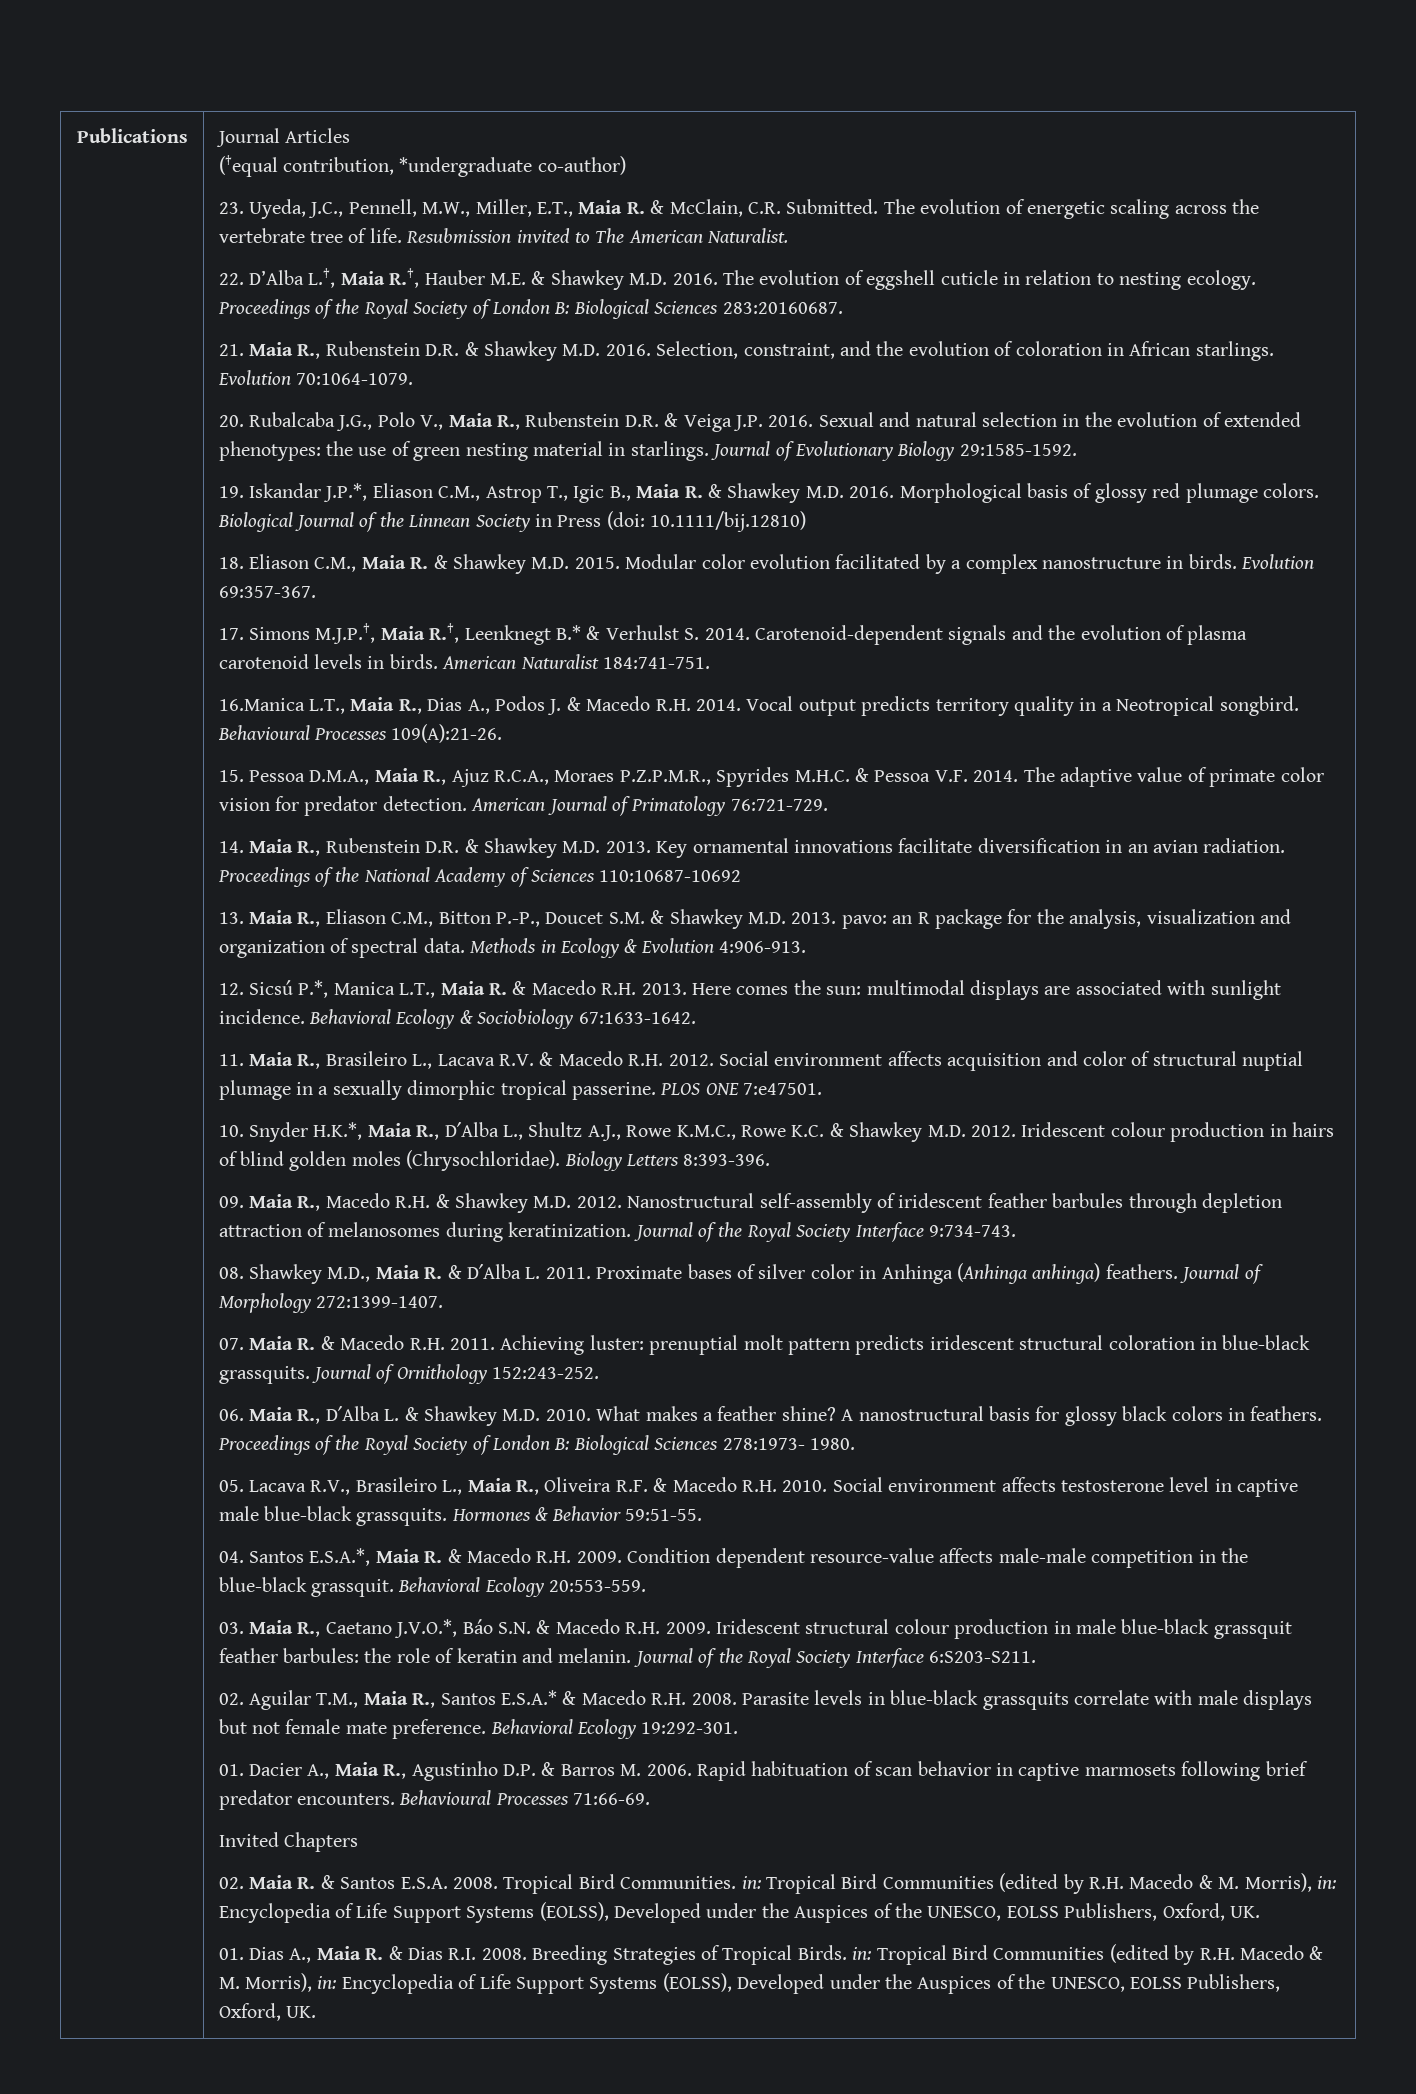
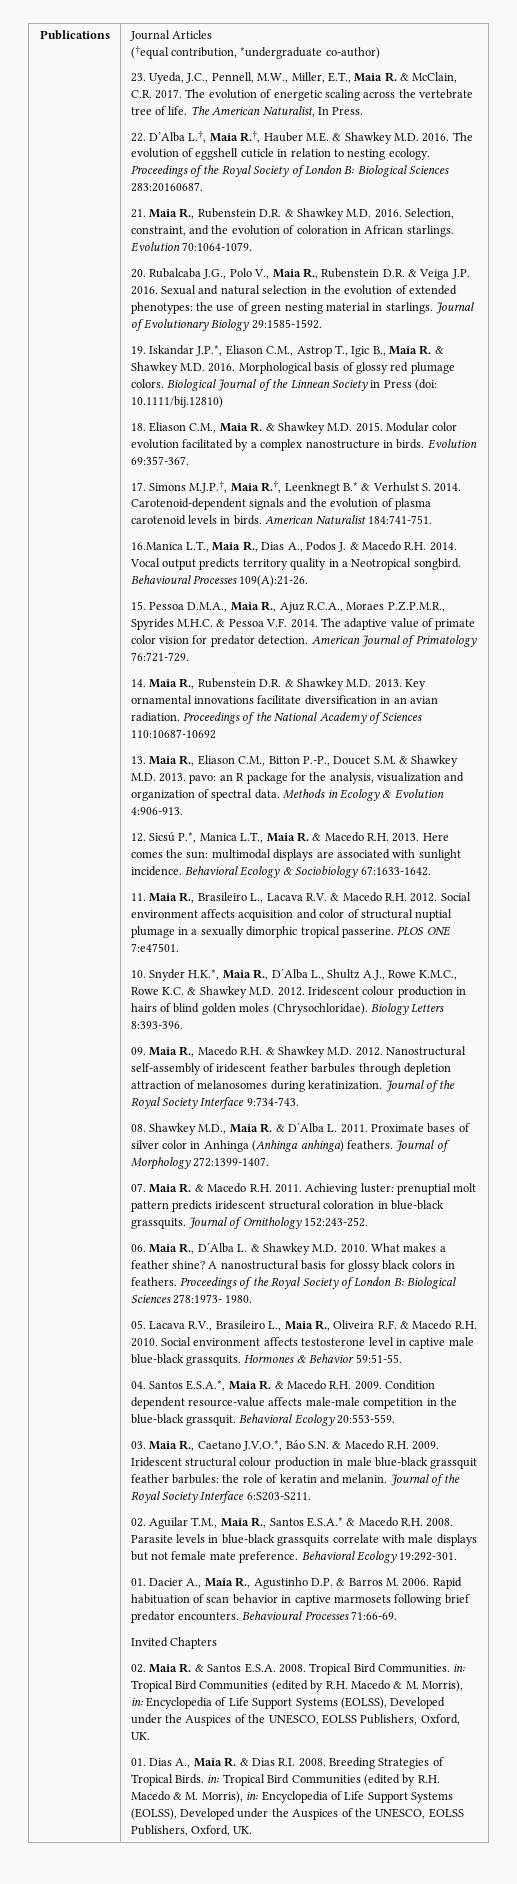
- 23. Uyeda, J.C., Pennell, M.W., Miller, E.T., Maia R. & McClain, C.R. Submitted.
+ 23. Uyeda, J.C., Pennell, M.W., Miller, E.T., Maia R. & McClain, C.R. 2017.
- Resubmission invited to The American Naturalist.
+ The American Naturalist, In Press.

